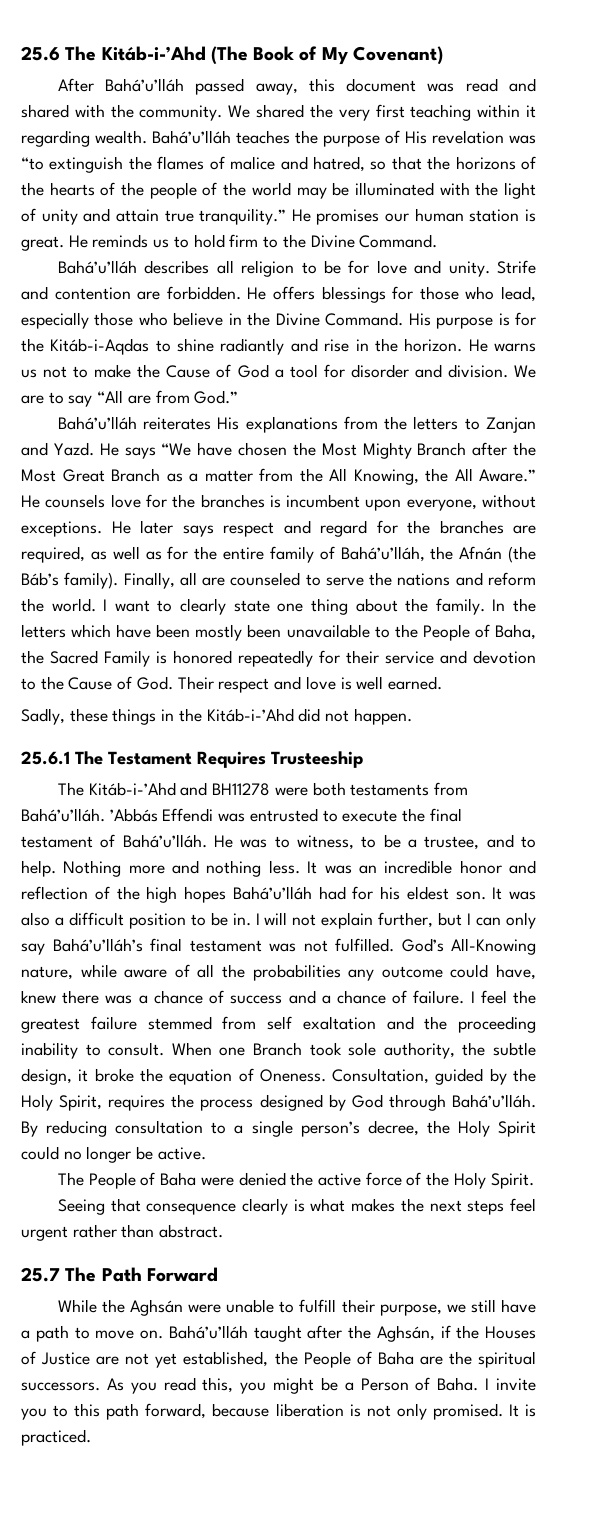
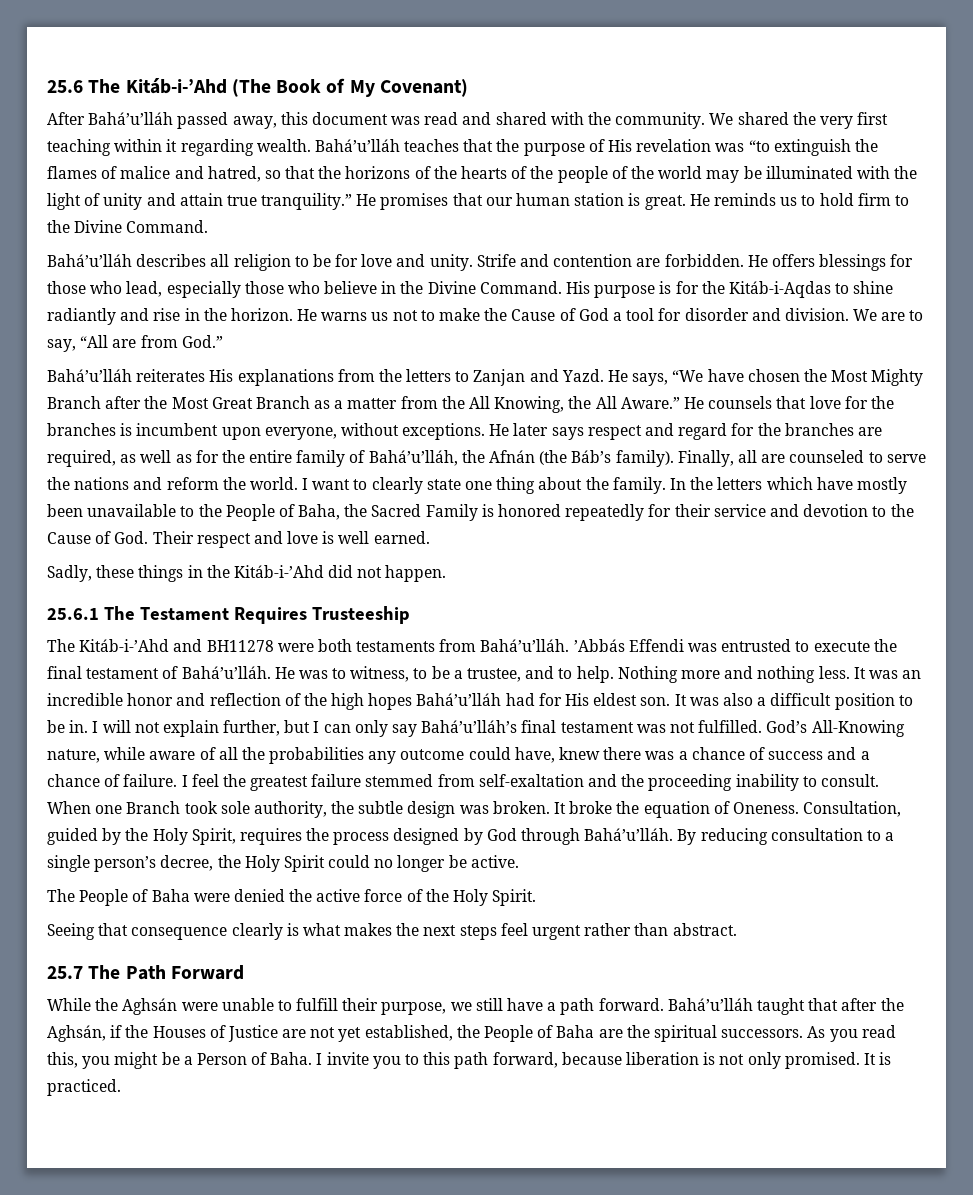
- Bahá’u’lláh teaches the purpose of His revelation was “to extinguish the flames of malice and hatred, so that the horizons of the hearts of the people of the world may be illuminated with the light of unity and attain true tranquility.”
+ Bahá’u’lláh teaches that the purpose of His revelation was “to extinguish the flames of malice and hatred, so that the horizons of the hearts of the people of the world may be illuminated with the light of unity and attain true tranquility.”
- He promises our human station is great.
+ He promises that our human station is great.
- We are to say “All are from God.”
+ We are to say, “All are from God.”
- He says “We have chosen the Most Mighty Branch after the Most Great Branch as a matter from the All Knowing, the All Aware.”
+ He says, “We have chosen the Most Mighty Branch after the Most Great Branch as a matter from the All Knowing, the All Aware.”
- He counsels love for the branches is incumbent upon everyone, without exceptions.
+ He counsels that love for the branches is incumbent upon everyone, without exceptions.
- In the letters which have been mostly been unavailable to the People of Baha, the Sacred Family is honored repeatedly for their service and devotion to the Cause of God. Their respect and love is well earned.
+ In the letters which have mostly been unavailable to the People of Baha, the Sacred Family is honored repeatedly for their service and devotion to the Cause of God. Their respect and love is well earned.
- It was an incredible honor and reflection of the high hopes Bahá’u’lláh had for his eldest son.
+ It was an incredible honor and reflection of the high hopes Bahá’u’lláh had for His eldest son.
- I feel the greatest failure stemmed from self exaltation and the proceeding inability to consult.
+ I feel the greatest failure stemmed from self-exaltation and the proceeding inability to consult.
- When one Branch took sole authority, the subtle design, it broke the equation of Oneness.
+ When one Branch took sole authority, the subtle design was broken. It broke the equation of Oneness.
- While the Aghsán were unable to fulfill their purpose, we still have a path to move on.
+ While the Aghsán were unable to fulfill their purpose, we still have a path forward.
- Bahá’u’lláh taught after the Aghsán, if the Houses of Justice are not yet established, the People of Baha are the spiritual successors.
+ Bahá’u’lláh taught that after the Aghsán, if the Houses of Justice are not yet established, the People of Baha are the spiritual successors.

